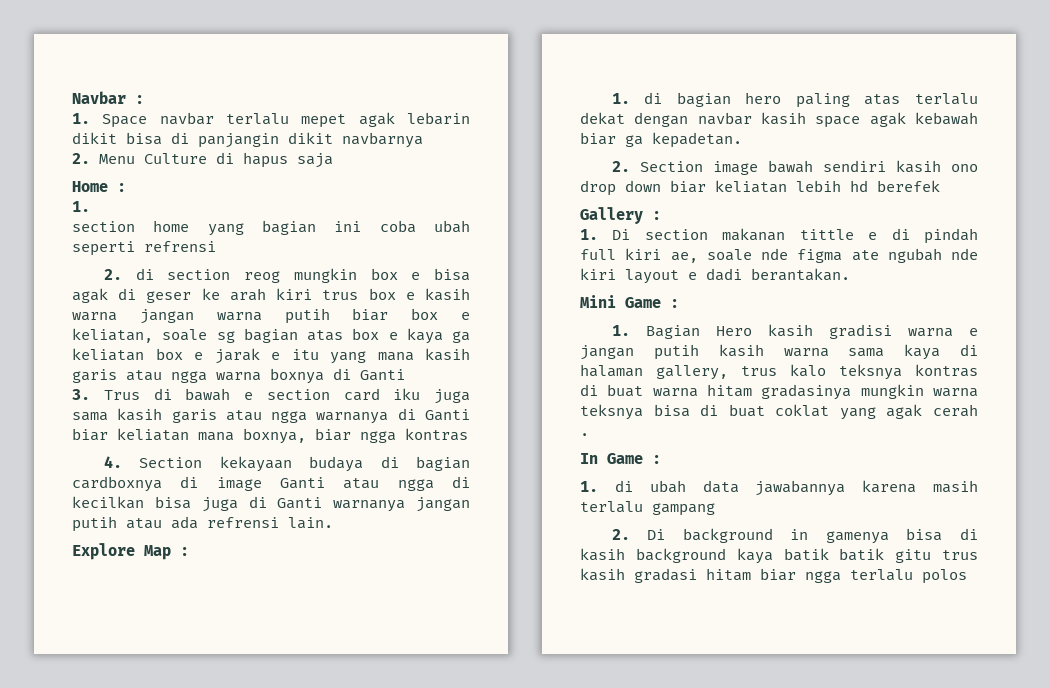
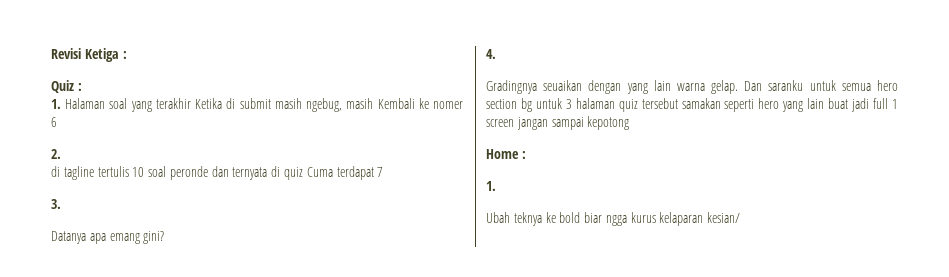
- Navbar :
- 1. Space navbar terlalu mepet agak lebarin dikit bisa di panjangin dikit navbarnya
- 2. Menu Culture di hapus saja
+ Revisi Ketiga :
+ Quiz :
+ 1. Halaman soal yang terakhir Ketika di submit masih ngebug, masih Kembali ke nomer 6
+ 2.
+ di tagline tertulis 10 soal peronde dan ternyata di quiz Cuma terdapat 7
+ 3.
+ Datanya apa emang gini?
+ 4.
+ Gradingnya seuaikan dengan yang lain warna gelap. Dan saranku untuk semua hero section bg untuk 3 halaman quiz tersebut samakan seperti hero yang lain buat jadi full 1 screen jangan sampai kepotong
  Home :
  1.
- section home yang bagian ini coba ubah seperti refrensi
- 2. di section reog mungkin box e bisa agak di geser ke arah kiri trus box e kasih warna jangan warna putih biar box e keliatan, soale sg bagian atas box e kaya ga keliatan box e jarak e itu yang mana kasih garis atau ngga warna boxnya di Ganti
- 3. Trus di bawah e section card iku juga sama kasih garis atau ngga warnanya di Ganti biar keliatan mana boxnya, biar ngga kontras
- 4. Section kekayaan budaya di bagian cardboxnya di image Ganti atau ngga di kecilkan bisa juga di Ganti warnanya jangan putih atau ada refrensi lain.
- Explore Map :
- 1. di bagian hero paling atas terlalu dekat dengan navbar kasih space agak kebawah biar ga kepadetan.
- 2. Section image bawah sendiri kasih ono drop down biar keliatan lebih hd berefek
- Gallery :
- 1. Di section makanan tittle e di pindah full kiri ae, soale nde figma ate ngubah nde kiri layout e dadi berantakan.
- Mini Game :
- 1. Bagian Hero kasih gradisi warna e jangan putih kasih warna sama kaya di halaman gallery, trus kalo teksnya kontras di buat warna hitam gradasinya mungkin warna teksnya bisa di buat coklat yang agak cerah .
- In Game :
- 1. di ubah data jawabannya karena masih terlalu gampang
- 2. Di background in gamenya bisa di kasih background kaya batik batik gitu trus kasih gradasi hitam biar ngga terlalu polos
+ Ubah teknya ke bold biar ngga kurus kelaparan kesian/

